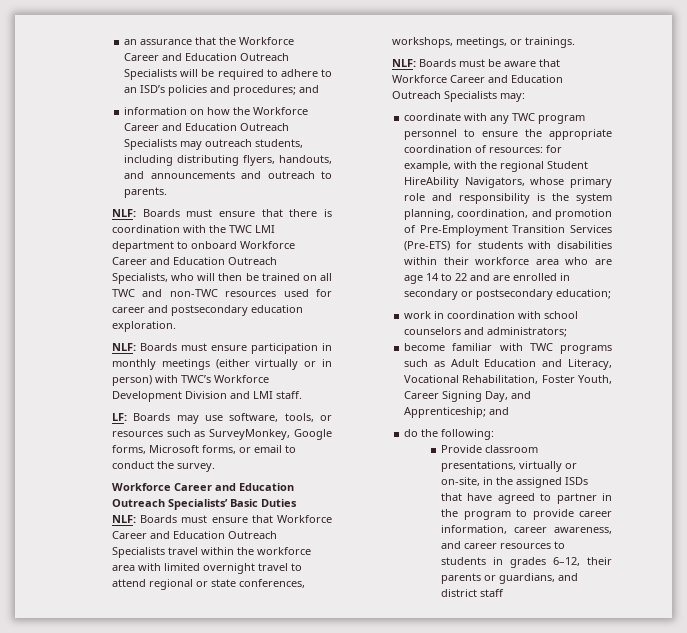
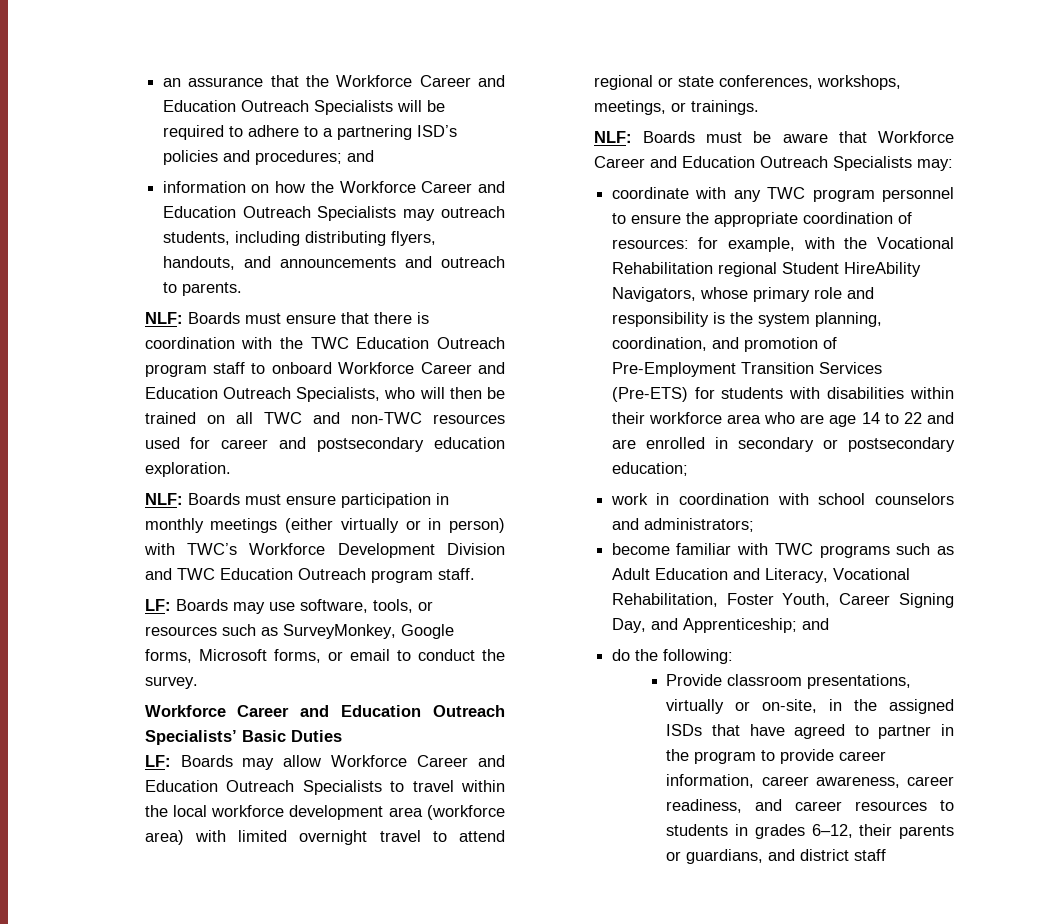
- an assurance that the Workforce Career and Education Outreach Specialists will be required to adhere to an ISD’s policies and procedures; and
+ an assurance that the Workforce Career and Education Outreach Specialists will be required to adhere to a partnering ISD’s policies and procedures; and
- NLF: Boards must ensure that there is coordination with the TWC LMI department to onboard Workforce Career and Education Outreach Specialists, who will then be trained on all TWC and non-TWC resources used for career and postsecondary education exploration.
+ NLF: Boards must ensure that there is coordination with the TWC Education Outreach program staff to onboard Workforce Career and Education Outreach Specialists, who will then be trained on all TWC and non-TWC resources used for career and postsecondary education exploration.
- NLF: Boards must ensure participation in monthly meetings (either virtually or in person) with TWC’s Workforce Development Division and LMI staff.
+ NLF: Boards must ensure participation in monthly meetings (either virtually or in person) with TWC’s Workforce Development Division and TWC Education Outreach program staff.
- NLF: Boards must ensure that Workforce Career and Education Outreach Specialists travel within the workforce area with limited overnight travel to attend regional or state conferences, workshops, meetings, or trainings.
+ LF: Boards may allow Workforce Career and Education Outreach Specialists to travel within the local workforce development area (workforce area) with limited overnight travel to attend regional or state conferences, workshops, meetings, or trainings.
- coordinate with any TWC program personnel to ensure the appropriate coordination of resources: for example, with the regional Student HireAbility Navigators, whose primary role and responsibility is the system planning, coordination, and promotion of Pre-Employment Transition Services (Pre-ETS) for students with disabilities within their workforce area who are age 14 to 22 and are enrolled in secondary or postsecondary education;
+ coordinate with any TWC program personnel to ensure the appropriate coordination of resources: for example, with the Vocational Rehabilitation regional Student HireAbility Navigators, whose primary role and responsibility is the system planning, coordination, and promotion of Pre-Employment Transition Services (Pre-ETS) for students with disabilities within their workforce area who are age 14 to 22 and are enrolled in secondary or postsecondary education;
- Provide classroom presentations, virtually or on-site, in the assigned ISDs that have agreed to partner in the program to provide career information, career awareness, and career resources to students in grades 6–12, their parents or guardians, and district staff
+ Provide classroom presentations, virtually or on-site, in the assigned ISDs that have agreed to partner in the program to provide career information, career awareness, career readiness, and career resources to students in grades 6–12, their parents or guardians, and district staff

